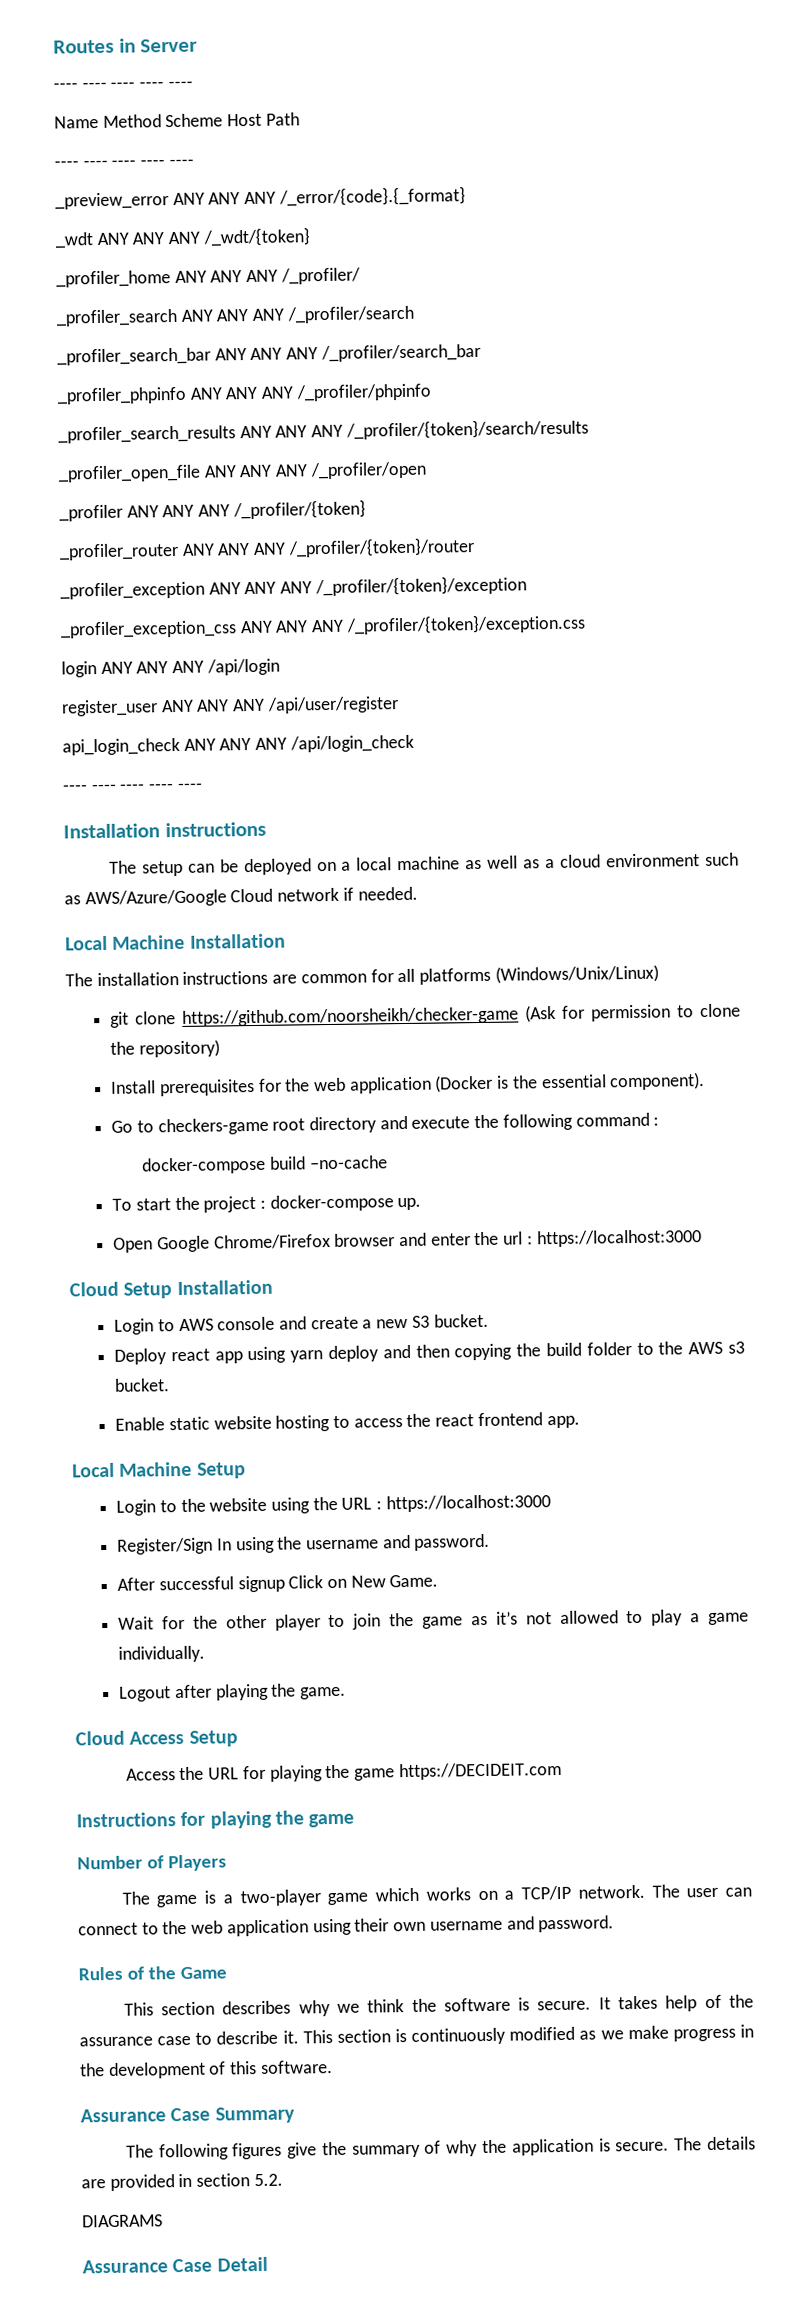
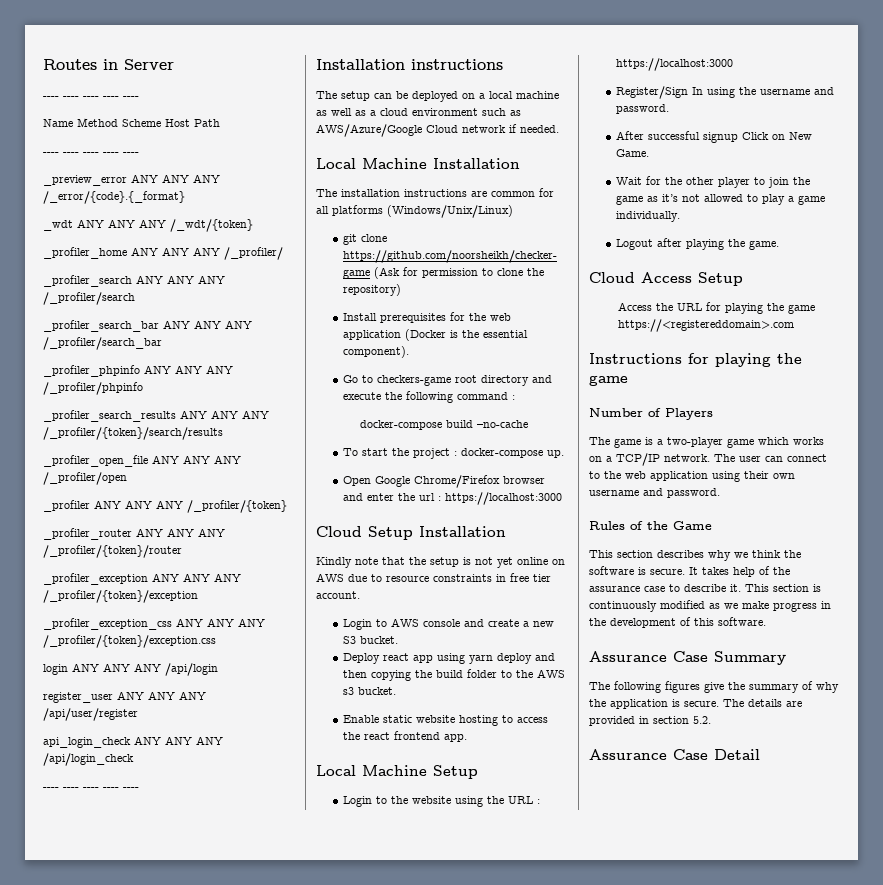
+ Kindly note that the setup is not yet online on AWS due to resource constraints in free tier account.
- Access the URL for playing the game https://DECIDEIT.com
+ Access the URL for playing the game https://<registereddomain>.com
- DIAGRAMS

